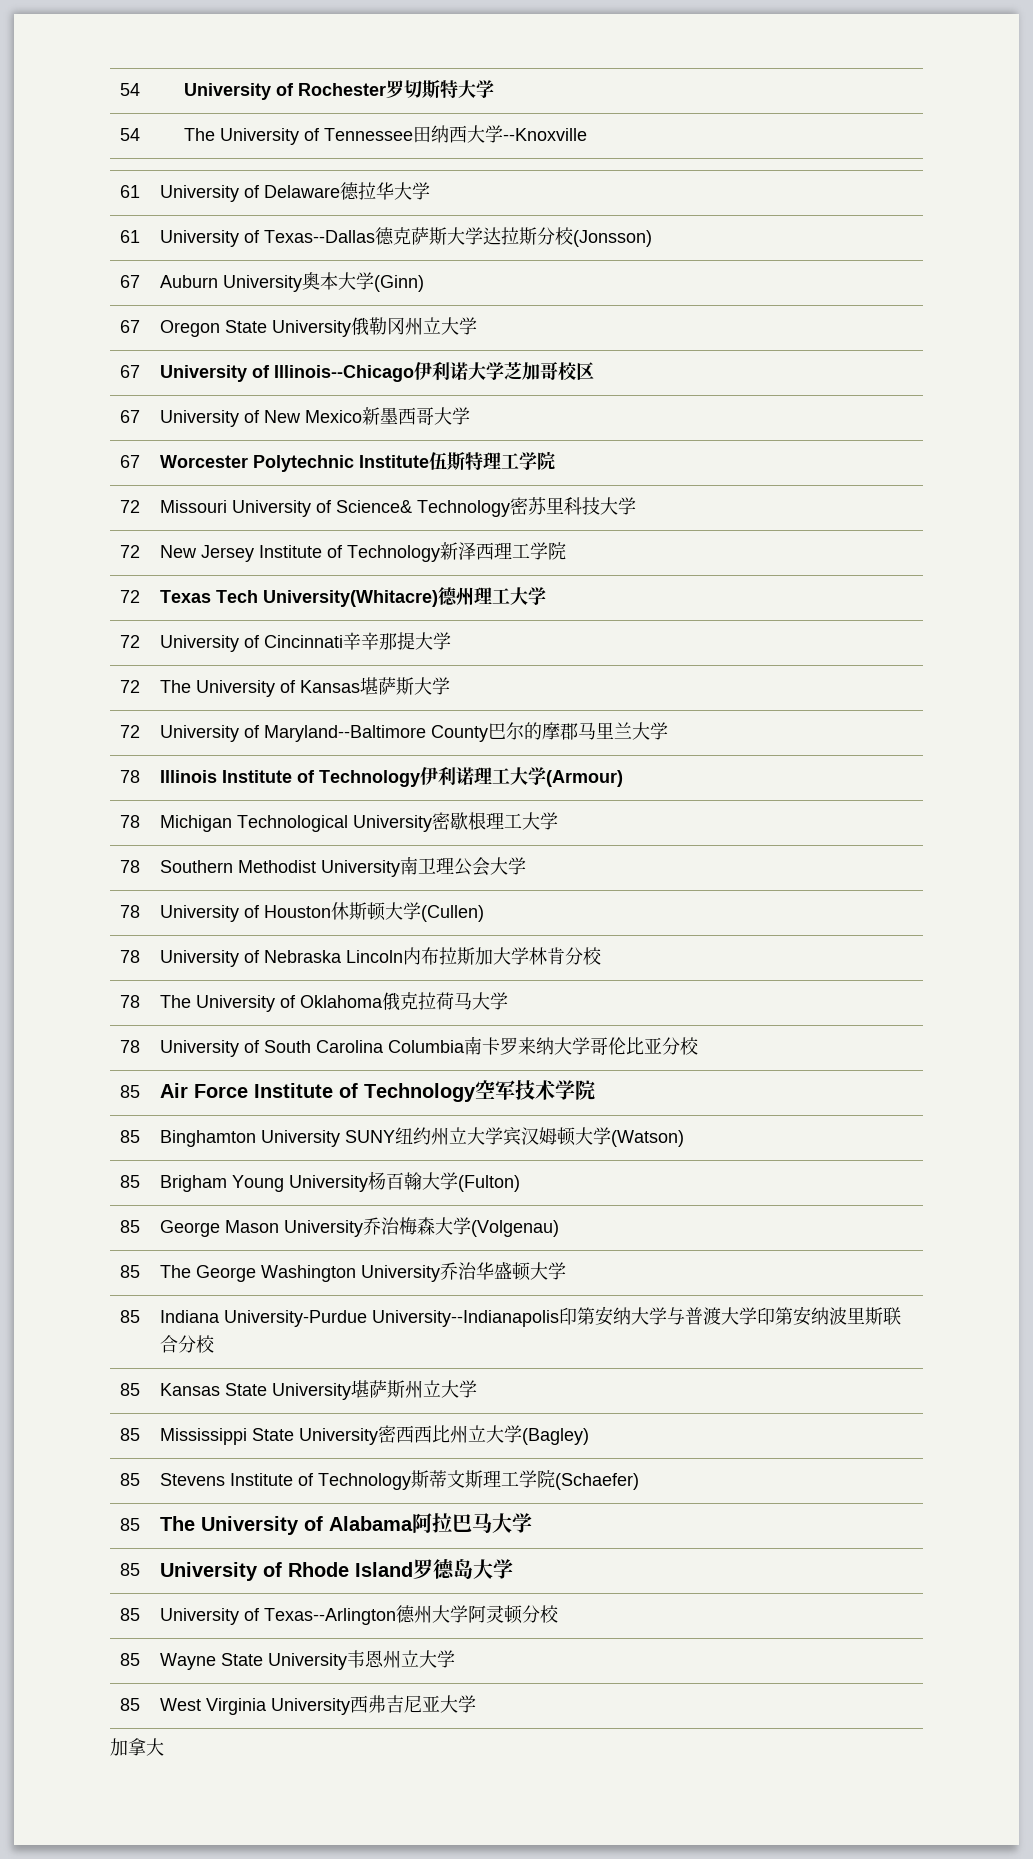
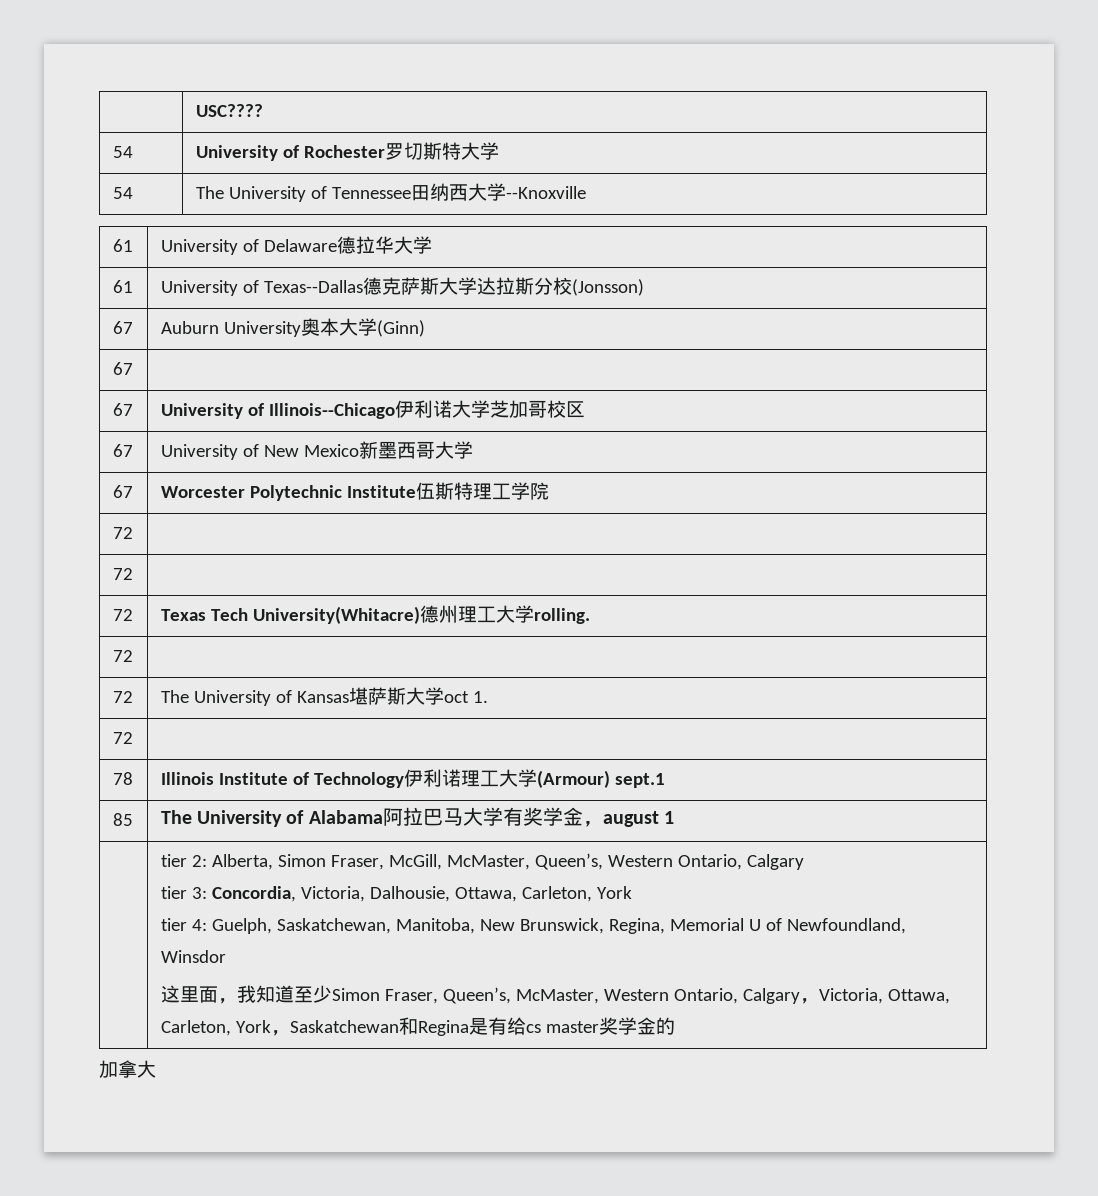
+ | USC????
  67 | Auburn University奥本大学(Ginn)
- 67 | Oregon State University俄勒冈州立大学
+ 67 |
  67 | Worcester Polytechnic Institute伍斯特理工学院
- 72 | Missouri University of Science& Technology密苏里科技大学
- 72 | New Jersey Institute of Technology新泽西理工学院
+ 72 |
+ 72 |
- 72 | Texas Tech University(Whitacre)德州理工大学
- 72 | University of Cincinnati辛辛那提大学
+ 72 | Texas Tech University(Whitacre)德州理工大学rolling.
+ 72 |
- 72 | The University of Kansas堪萨斯大学
- 72 | University of Maryland--Baltimore County巴尔的摩郡马里兰大学
+ 72 | The University of Kansas堪萨斯大学oct 1.
+ 72 |
- 78 | Illinois Institute of Technology伊利诺理工大学(Armour)
- 78 | Michigan Technological University密歇根理工大学
- 78 | Southern Methodist University南卫理公会大学
- 78 | University of Houston休斯顿大学(Cullen)
- 78 | University of Nebraska Lincoln内布拉斯加大学林肯分校
- 78 | The University of Oklahoma俄克拉荷马大学
- 78 | University of South Carolina Columbia南卡罗来纳大学哥伦比亚分校
- 85 | Air Force Institute of Technology空军技术学院
- 85 | Binghamton University SUNY纽约州立大学宾汉姆顿大学(Watson)
- 85 | Brigham Young University杨百翰大学(Fulton)
- 85 | George Mason University乔治梅森大学(Volgenau)
- 85 | The George Washington University乔治华盛顿大学
- 85 | Indiana University-Purdue University--Indianapolis印第安纳大学与普渡大学印第安纳波里斯联合分校
- 85 | Kansas State University堪萨斯州立大学
- 85 | Mississippi State University密西西比州立大学(Bagley)
- 85 | Stevens Institute of Technology斯蒂文斯理工学院(Schaefer)
+ 78 | Illinois Institute of Technology伊利诺理工大学(Armour) sept.1
- 85 | The University of Alabama阿拉巴马大学
- 85 | University of Rhode Island罗德岛大学
- 85 | University of Texas--Arlington德州大学阿灵顿分校
- 85 | Wayne State University韦恩州立大学
- 85 | West Virginia University西弗吉尼亚大学
+ 85 | The University of Alabama阿拉巴马大学有奖学金，august 1
+ | tier 2: Alberta, Simon Fraser, McGill, McMaster, Queen’s, Western Ontario, Calgary
+ tier 3: Concordia, Victoria, Dalhousie, Ottawa, Carleton, York
+ tier 4: Guelph, Saskatchewan, Manitoba, New Brunswick, Regina, Memorial U of Newfoundland, Winsdor
+ 这里面，我知道至少Simon Fraser, Queen’s, McMaster, Western Ontario, Calgary，Victoria, Ottawa, Carleton, York，Saskatchewan和Regina是有给cs master奖学金的

